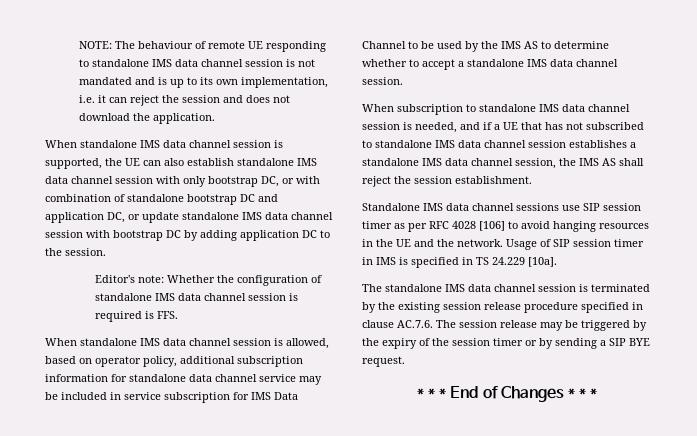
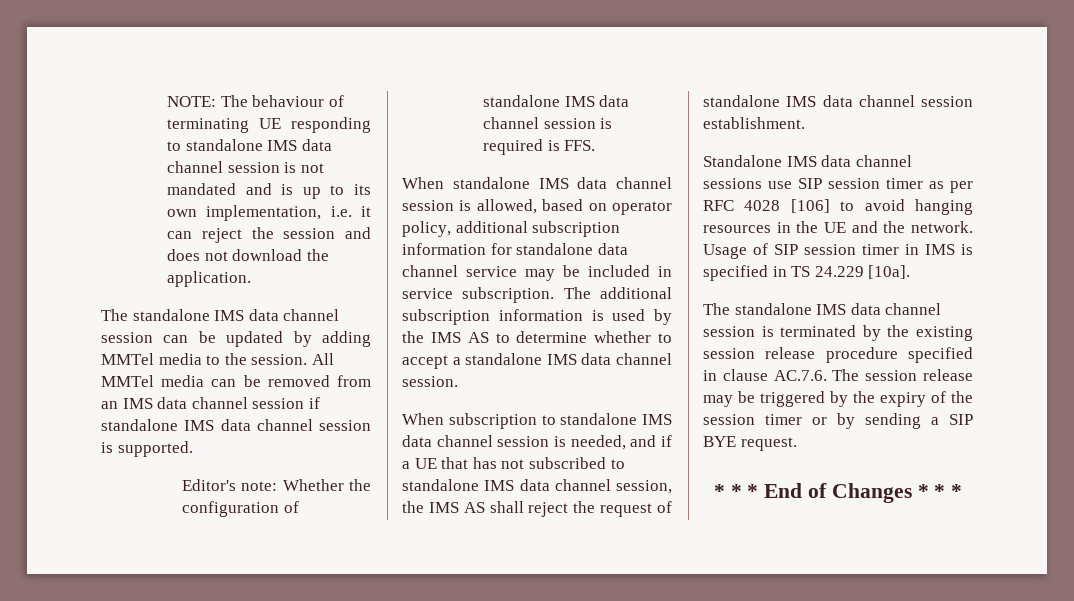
- NOTE: The behaviour of remote UE responding to standalone IMS data channel session is not mandated and is up to its own implementation, i.e. it can reject the session and does not download the application.
+ NOTE: The behaviour of terminating UE responding to standalone IMS data channel session is not mandated and is up to its own implementation, i.e. it can reject the session and does not download the application.
- When standalone IMS data channel session is supported, the UE can also establish standalone IMS data channel session with only bootstrap DC, or with combination of standalone bootstrap DC and application DC, or update standalone IMS data channel session with bootstrap DC by adding application DC to the session.
+ The standalone IMS data channel session can be updated by adding MMTel media to the session. All MMTel media can be removed from an IMS data channel session if standalone IMS data channel session is supported.
- When standalone IMS data channel session is allowed, based on operator policy, additional subscription information for standalone data channel service may be included in service subscription for IMS Data Channel to be used by the IMS AS to determine whether to accept a standalone IMS data channel session.
+ When standalone IMS data channel session is allowed, based on operator policy, additional subscription information for standalone data channel service may be included in service subscription. The additional subscription information is used by the IMS AS to determine whether to accept a standalone IMS data channel session.
- When subscription to standalone IMS data channel session is needed, and if a UE that has not subscribed to standalone IMS data channel session establishes a standalone IMS data channel session, the IMS AS shall reject the session establishment.
+ When subscription to standalone IMS data channel session is needed, and if a UE that has not subscribed to standalone IMS data channel session, the IMS AS shall reject the request of standalone IMS data channel session establishment.

